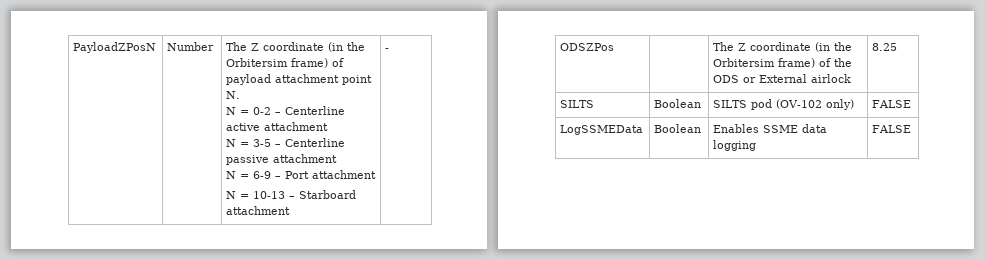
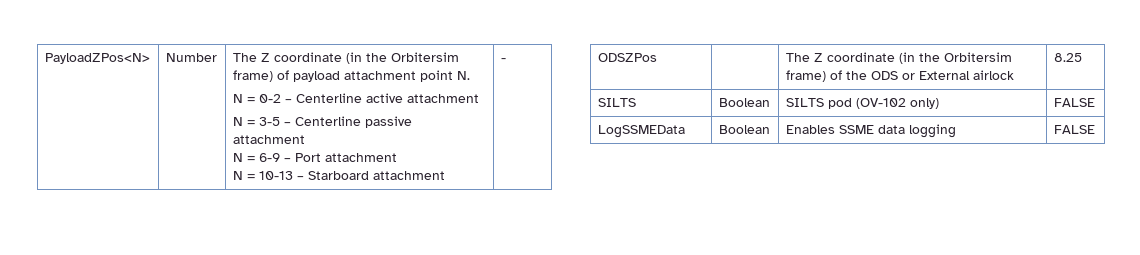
- PayloadZPosN
+ PayloadZPos<N>

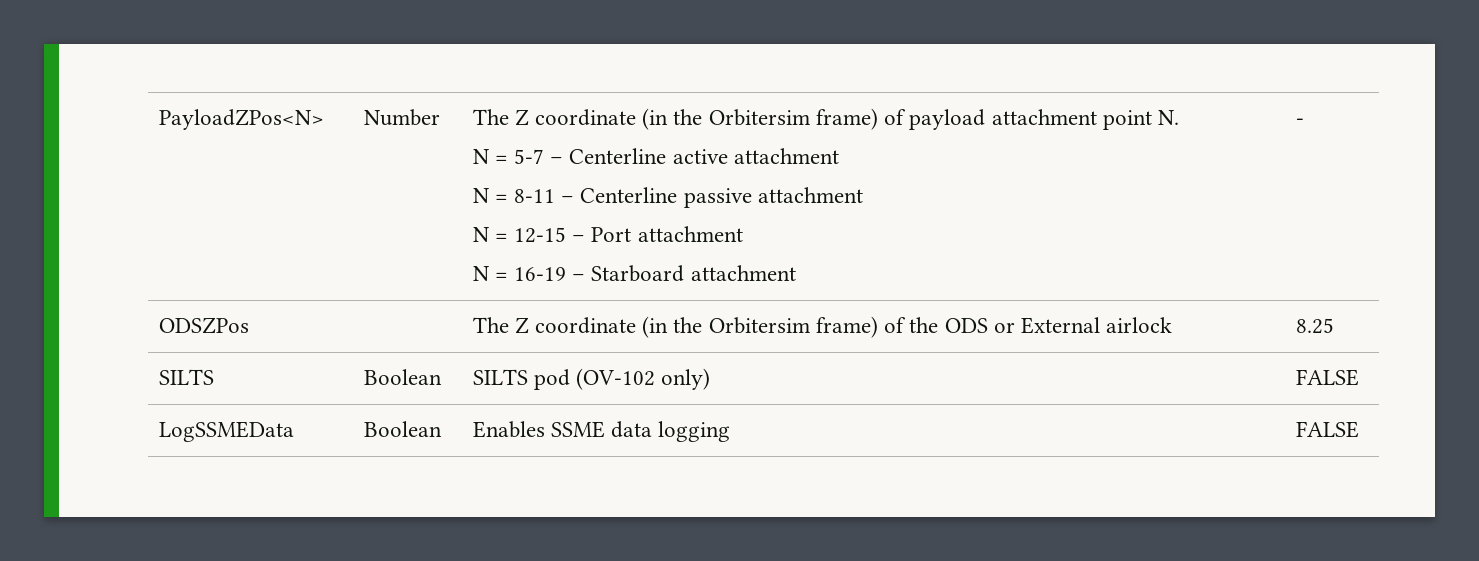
- N = 0-2 – Centerline active attachment
+ N = 5-7 – Centerline active attachment
- N = 3-5 – Centerline passive attachment
+ N = 8-11 – Centerline passive attachment
- N = 6-9 – Port attachment
+ N = 12-15 – Port attachment
- N = 10-13 – Starboard attachment
+ N = 16-19 – Starboard attachment

